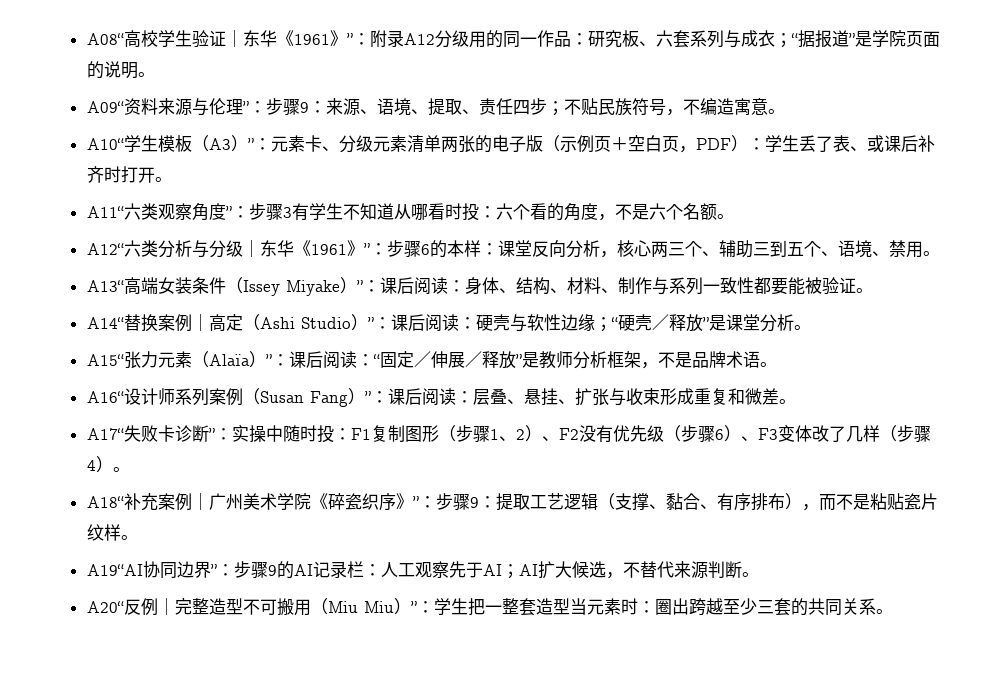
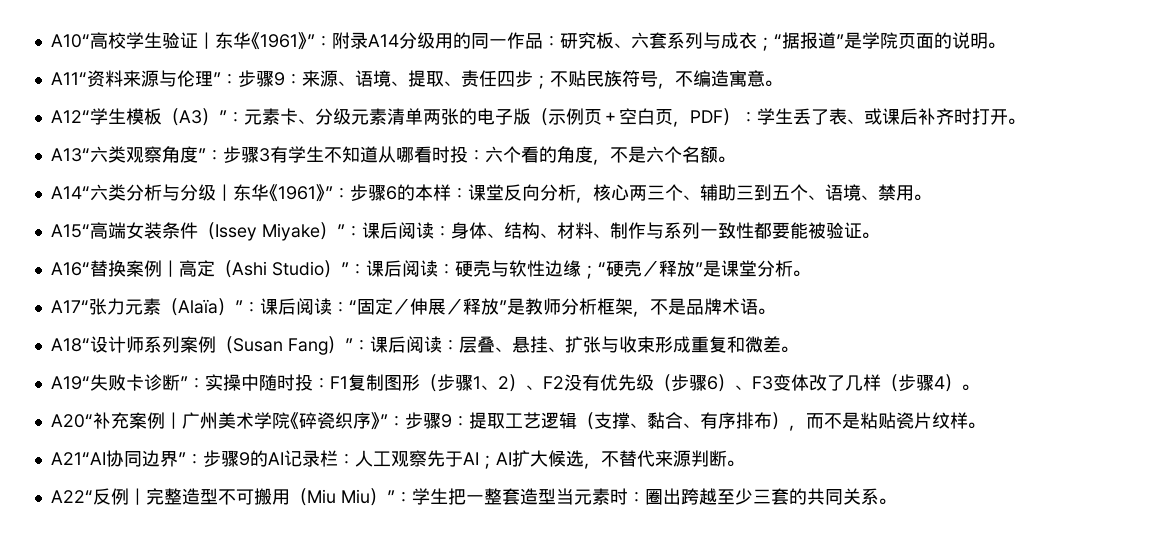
- A08“高校学生验证｜东华《1961》”：附录A12分级用的同一作品：研究板、六套系列与成衣；“据报道”是学院页面的说明。
+ A10“高校学生验证｜东华《1961》”：附录A14分级用的同一作品：研究板、六套系列与成衣；“据报道”是学院页面的说明。
- A09“资料来源与伦理”：步骤9：来源、语境、提取、责任四步；不贴民族符号，不编造寓意。
+ A11“资料来源与伦理”：步骤9：来源、语境、提取、责任四步；不贴民族符号，不编造寓意。
- A10“学生模板（A3）”：元素卡、分级元素清单两张的电子版（示例页＋空白页，PDF）：学生丢了表、或课后补齐时打开。
+ A12“学生模板（A3）”：元素卡、分级元素清单两张的电子版（示例页＋空白页，PDF）：学生丢了表、或课后补齐时打开。
- A11“六类观察角度”：步骤3有学生不知道从哪看时投：六个看的角度，不是六个名额。
+ A13“六类观察角度”：步骤3有学生不知道从哪看时投：六个看的角度，不是六个名额。
- A12“六类分析与分级｜东华《1961》”：步骤6的本样：课堂反向分析，核心两三个、辅助三到五个、语境、禁用。
+ A14“六类分析与分级｜东华《1961》”：步骤6的本样：课堂反向分析，核心两三个、辅助三到五个、语境、禁用。
- A13“高端女装条件（Issey Miyake）”：课后阅读：身体、结构、材料、制作与系列一致性都要能被验证。
+ A15“高端女装条件（Issey Miyake）”：课后阅读：身体、结构、材料、制作与系列一致性都要能被验证。
- A14“替换案例｜高定（Ashi Studio）”：课后阅读：硬壳与软性边缘；“硬壳／释放”是课堂分析。
+ A16“替换案例｜高定（Ashi Studio）”：课后阅读：硬壳与软性边缘；“硬壳／释放”是课堂分析。
- A15“张力元素（Alaïa）”：课后阅读：“固定／伸展／释放”是教师分析框架，不是品牌术语。
+ A17“张力元素（Alaïa）”：课后阅读：“固定／伸展／释放”是教师分析框架，不是品牌术语。
- A16“设计师系列案例（Susan Fang）”：课后阅读：层叠、悬挂、扩张与收束形成重复和微差。
+ A18“设计师系列案例（Susan Fang）”：课后阅读：层叠、悬挂、扩张与收束形成重复和微差。
- A17“失败卡诊断”：实操中随时投：F1复制图形（步骤1、2）、F2没有优先级（步骤6）、F3变体改了几样（步骤4）。
+ A19“失败卡诊断”：实操中随时投：F1复制图形（步骤1、2）、F2没有优先级（步骤6）、F3变体改了几样（步骤4）。
- A18“补充案例｜广州美术学院《碎瓷织序》”：步骤9：提取工艺逻辑（支撑、黏合、有序排布），而不是粘贴瓷片纹样。
+ A20“补充案例｜广州美术学院《碎瓷织序》”：步骤9：提取工艺逻辑（支撑、黏合、有序排布），而不是粘贴瓷片纹样。
- A19“AI协同边界”：步骤9的AI记录栏：人工观察先于AI；AI扩大候选，不替代来源判断。
+ A21“AI协同边界”：步骤9的AI记录栏：人工观察先于AI；AI扩大候选，不替代来源判断。
- A20“反例｜完整造型不可搬用（Miu Miu）”：学生把一整套造型当元素时：圈出跨越至少三套的共同关系。
+ A22“反例｜完整造型不可搬用（Miu Miu）”：学生把一整套造型当元素时：圈出跨越至少三套的共同关系。

